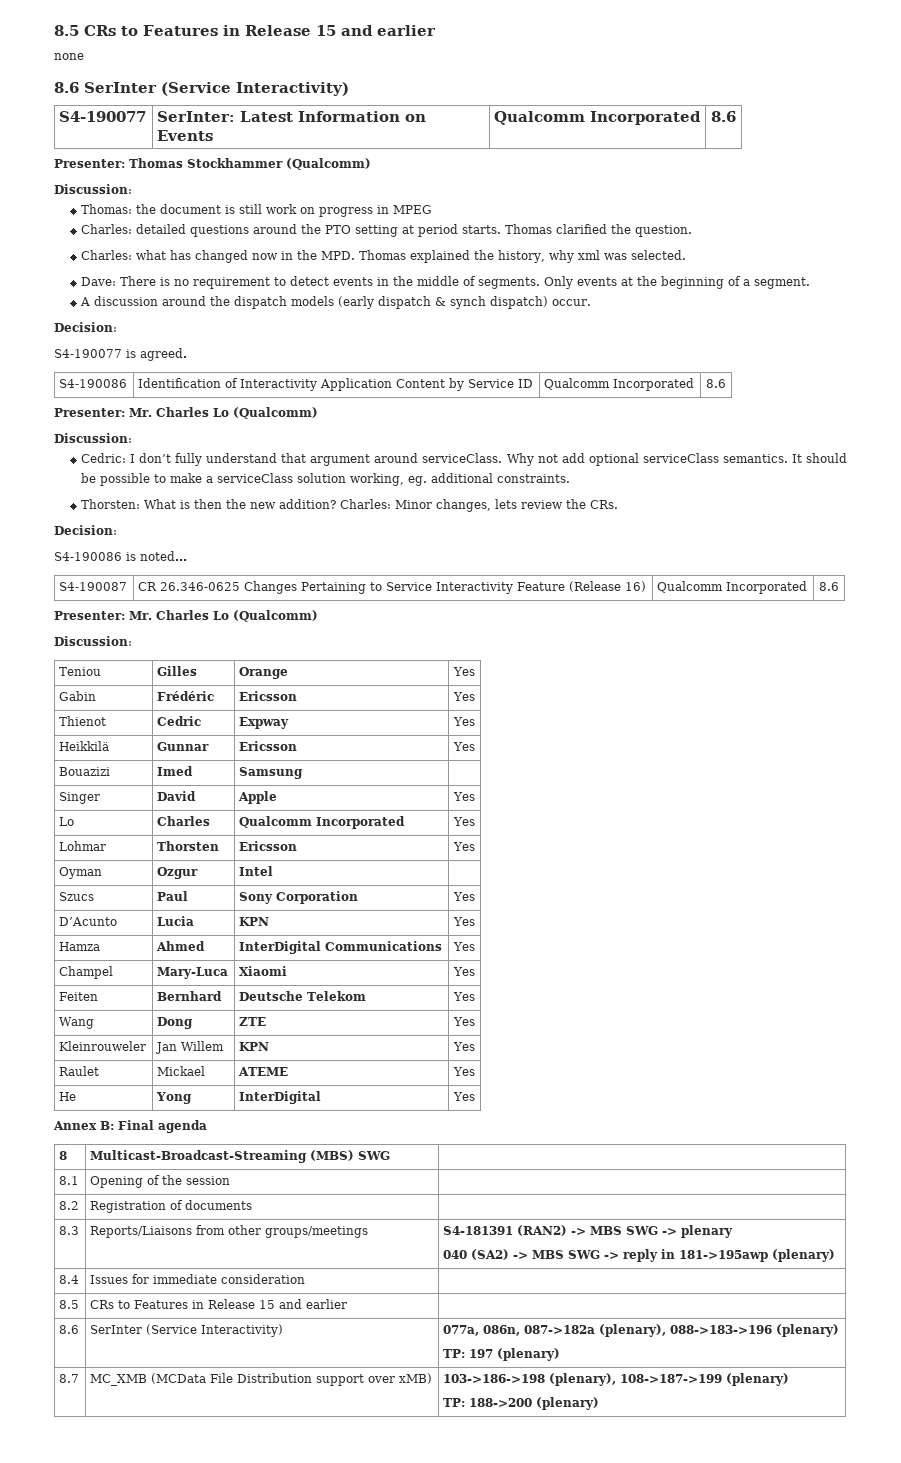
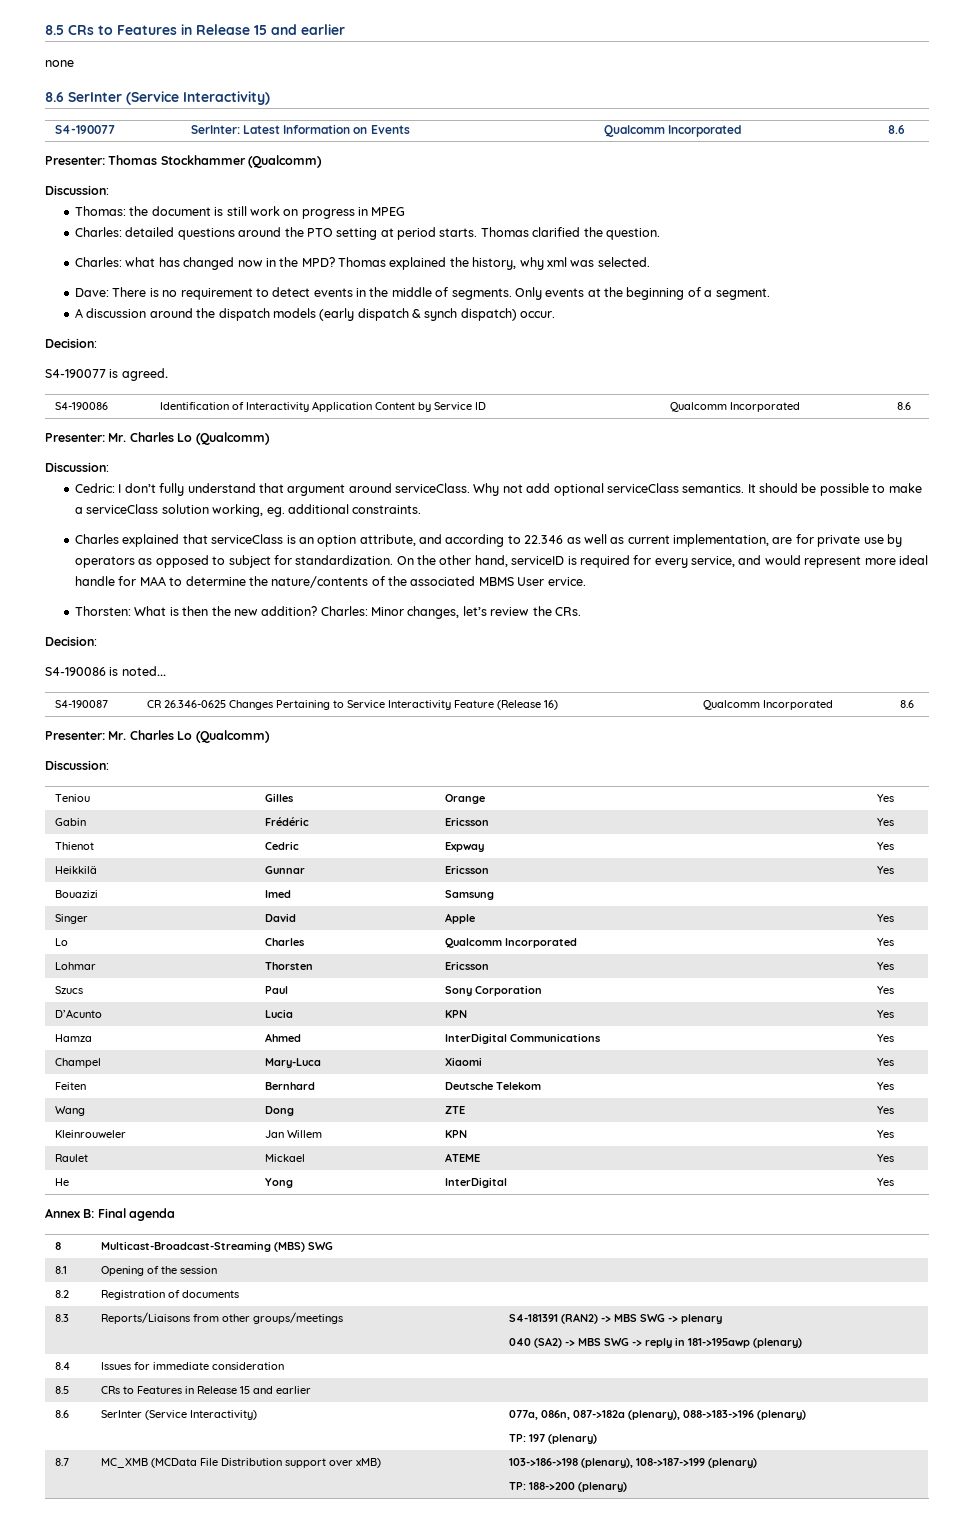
- Charles: what has changed now in the MPD. Thomas explained the history, why xml was selected.
+ Charles: what has changed now in the MPD? Thomas explained the history, why xml was selected.
+ Charles explained that serviceClass is an option attribute, and according to 22.346 as well as current implementation, are for private use by operators as opposed to subject for standardization. On the other hand, serviceID is required for every service, and would represent more ideal handle for MAA to determine the nature/contents of the associated MBMS User ervice.
- Charles: Minor changes, lets review the CRs.
+ Charles: Minor changes, let’s review the CRs.
- Oyman | Ozgur | Intel |

